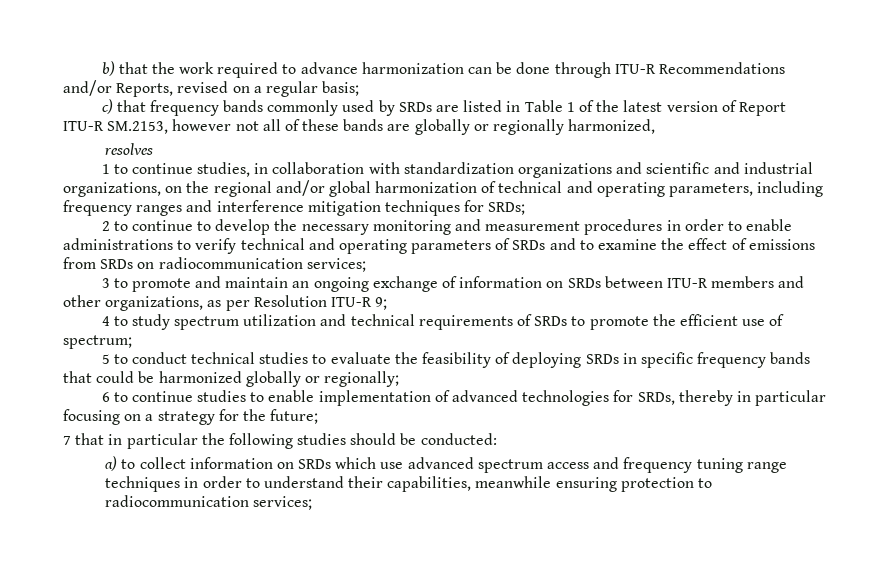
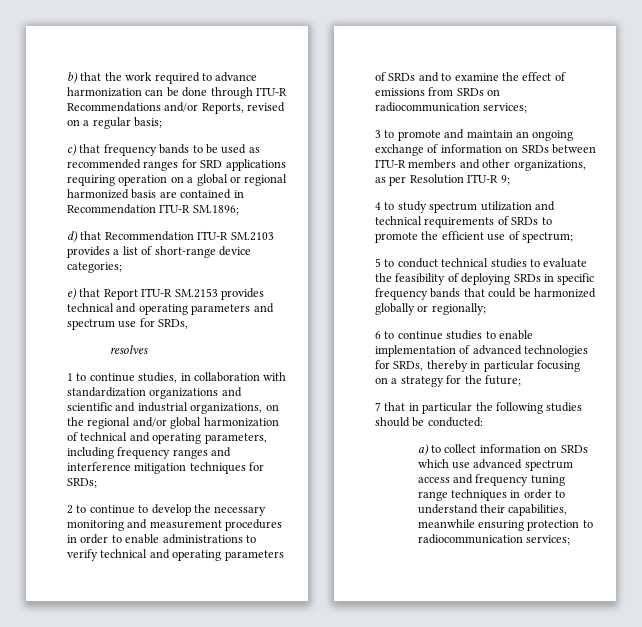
- c) that frequency bands commonly used by SRDs are listed in Table 1 of the latest version of Report ITU-R SM.2153, however not all of these bands are globally or regionally harmonized,
+ c) that frequency bands to be used as recommended ranges for SRD applications requiring operation on a global or regional harmonized basis are contained in Recommendation ITU-R SM.1896;
+ d) that Recommendation ITU-R SM.2103 provides a list of short-range device categories;
+ e) that Report ITU-R SM.2153 provides technical and operating parameters and spectrum use for SRDs,

